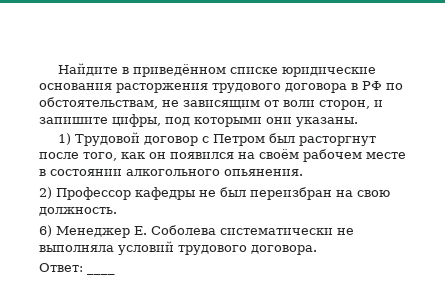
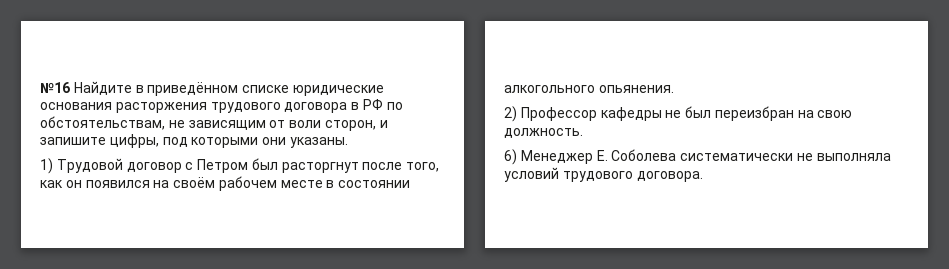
- Найдите в приведённом списке юридические основания расторжения трудового договора в РФ по обстоятельствам, не зависящим от воли сторон, и запишите цифры, под которыми они указаны.
+ №16 Найдите в приведённом списке юридические основания расторжения трудового договора в РФ по обстоятельствам, не зависящим от воли сторон, и запишите цифры, под которыми они указаны.
- Ответ: ____

